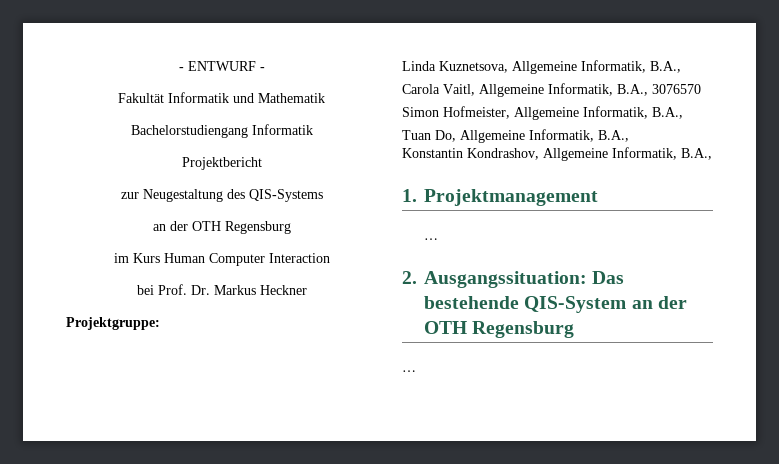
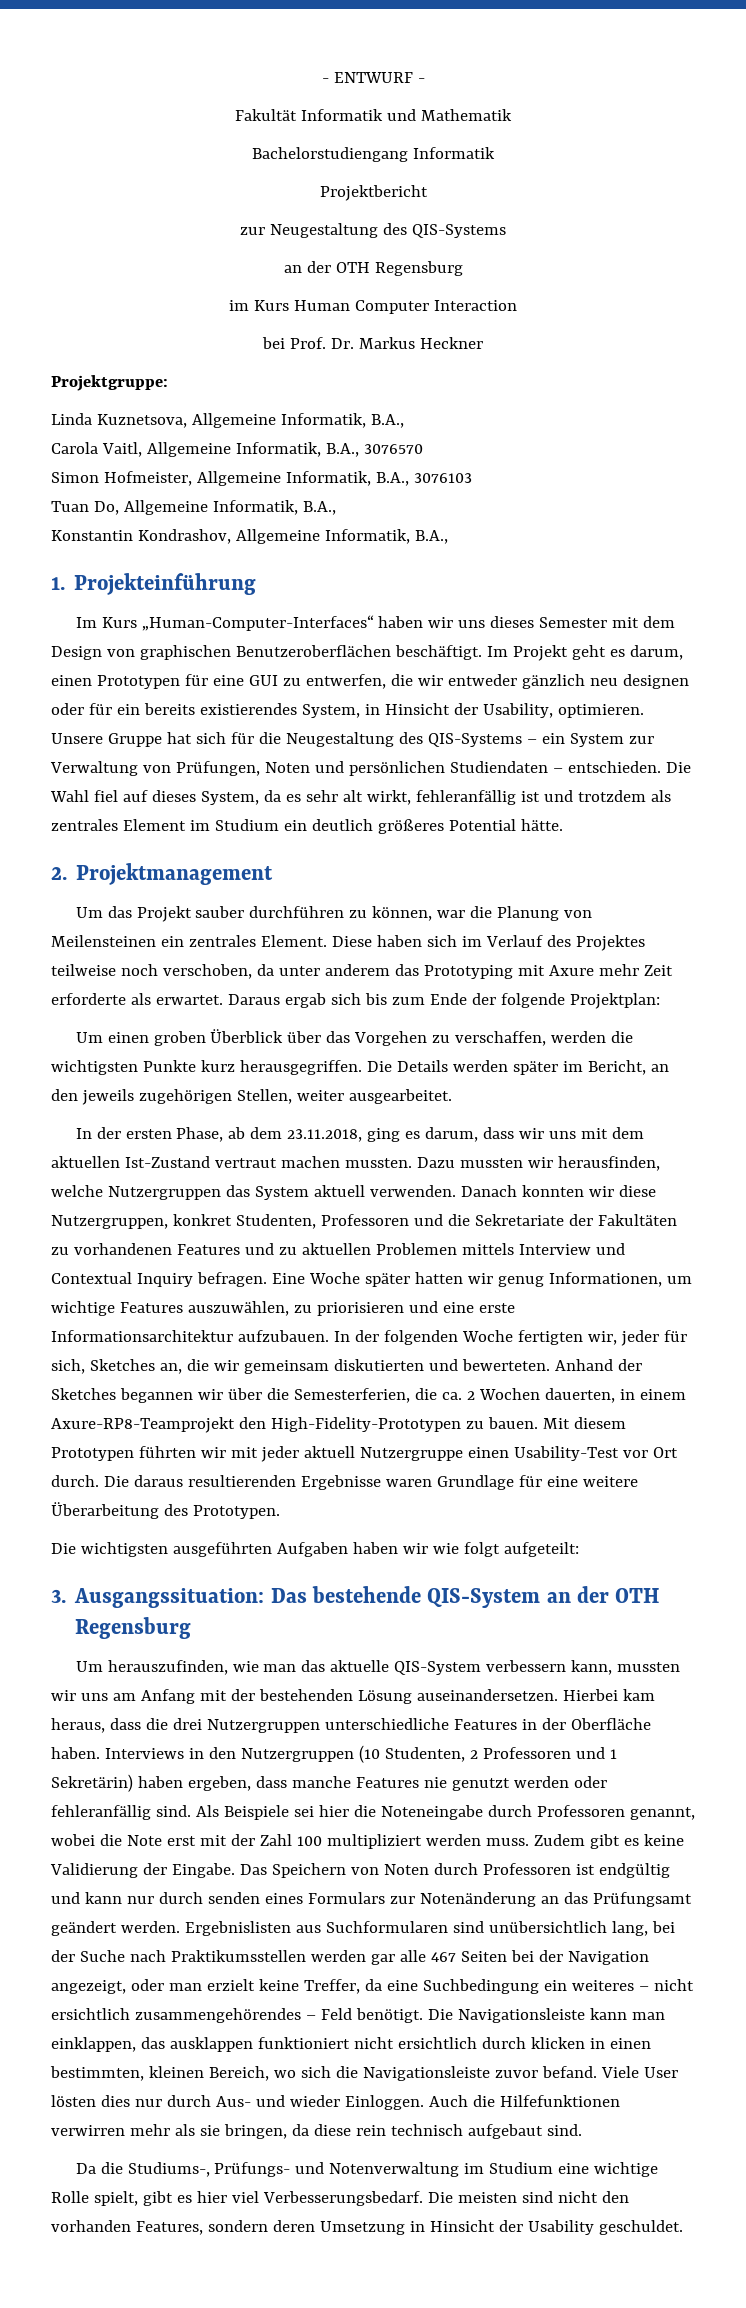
- Simon Hofmeister, Allgemeine Informatik, B.A.,
+ Simon Hofmeister, Allgemeine Informatik, B.A., 3076103
- 1. Projektmanagement
- …
- 2. Ausgangssituation: Das bestehende QIS-System an der OTH Regensburg
- …
+ 1. Projekteinführung
+ Im Kurs „Human-Computer-Interfaces“ haben wir uns dieses Semester mit dem Design von graphischen Benutzeroberflächen beschäftigt. Im Projekt geht es darum, einen Prototypen für eine GUI zu entwerfen, die wir entweder gänzlich neu designen oder für ein bereits existierendes System, in Hinsicht der Usability, optimieren. Unsere Gruppe hat sich für die Neugestaltung des QIS-Systems – ein System zur Verwaltung von Prüfungen, Noten und persönlichen Studiendaten – entschieden. Die Wahl fiel auf dieses System, da es sehr alt wirkt, fehleranfällig ist und trotzdem als zentrales Element im Studium ein deutlich größeres Potential hätte.
+ 2. Projektmanagement
+ Um das Projekt sauber durchführen zu können, war die Planung von Meilensteinen ein zentrales Element. Diese haben sich im Verlauf des Projektes teilweise noch verschoben, da unter anderem das Prototyping mit Axure mehr Zeit erforderte als erwartet. Daraus ergab sich bis zum Ende der folgende Projektplan:
+ Um einen groben Überblick über das Vorgehen zu verschaffen, werden die wichtigsten Punkte kurz herausgegriffen. Die Details werden später im Bericht, an den jeweils zugehörigen Stellen, weiter ausgearbeitet.
+ In der ersten Phase, ab dem 23.11.2018, ging es darum, dass wir uns mit dem aktuellen Ist-Zustand vertraut machen mussten. Dazu mussten wir herausfinden, welche Nutzergruppen das System aktuell verwenden. Danach konnten wir diese Nutzergruppen, konkret Studenten, Professoren und die Sekretariate der Fakultäten zu vorhandenen Features und zu aktuellen Problemen mittels Interview und Contextual Inquiry befragen. Eine Woche später hatten wir genug Informationen, um wichtige Features auszuwählen, zu priorisieren und eine erste Informationsarchitektur aufzubauen. In der folgenden Woche fertigten wir, jeder für sich, Sketches an, die wir gemeinsam diskutierten und bewerteten. Anhand der Sketches begannen wir über die Semesterferien, die ca. 2 Wochen dauerten, in einem Axure-RP8-Teamprojekt den High-Fidelity-Prototypen zu bauen. Mit diesem Prototypen führten wir mit jeder aktuell Nutzergruppe einen Usability-Test vor Ort durch. Die daraus resultierenden Ergebnisse waren Grundlage für eine weitere Überarbeitung des Prototypen.
+ Die wichtigsten ausgeführten Aufgaben haben wir wie folgt aufgeteilt:
+ 3. Ausgangssituation: Das bestehende QIS-System an der OTH Regensburg
+ Um herauszufinden, wie man das aktuelle QIS-System verbessern kann, mussten wir uns am Anfang mit der bestehenden Lösung auseinandersetzen. Hierbei kam heraus, dass die drei Nutzergruppen unterschiedliche Features in der Oberfläche haben. Interviews in den Nutzergruppen (10 Studenten, 2 Professoren und 1 Sekretärin) haben ergeben, dass manche Features nie genutzt werden oder fehleranfällig sind. Als Beispiele sei hier die Noteneingabe durch Professoren genannt, wobei die Note erst mit der Zahl 100 multipliziert werden muss. Zudem gibt es keine Validierung der Eingabe. Das Speichern von Noten durch Professoren ist endgültig und kann nur durch senden eines Formulars zur Notenänderung an das Prüfungsamt geändert werden. Ergebnislisten aus Suchformularen sind unübersichtlich lang, bei der Suche nach Praktikumsstellen werden gar alle 467 Seiten bei der Navigation angezeigt, oder man erzielt keine Treffer, da eine Suchbedingung ein weiteres – nicht ersichtlich zusammengehörendes – Feld benötigt. Die Navigationsleiste kann man einklappen, das ausklappen funktioniert nicht ersichtlich durch klicken in einen bestimmten, kleinen Bereich, wo sich die Navigationsleiste zuvor befand. Viele User lösten dies nur durch Aus- und wieder Einloggen. Auch die Hilfefunktionen verwirren mehr als sie bringen, da diese rein technisch aufgebaut sind.
+ Da die Studiums-, Prüfungs- und Notenverwaltung im Studium eine wichtige Rolle spielt, gibt es hier viel Verbesserungsbedarf. Die meisten sind nicht den vorhanden Features, sondern deren Umsetzung in Hinsicht der Usability geschuldet.

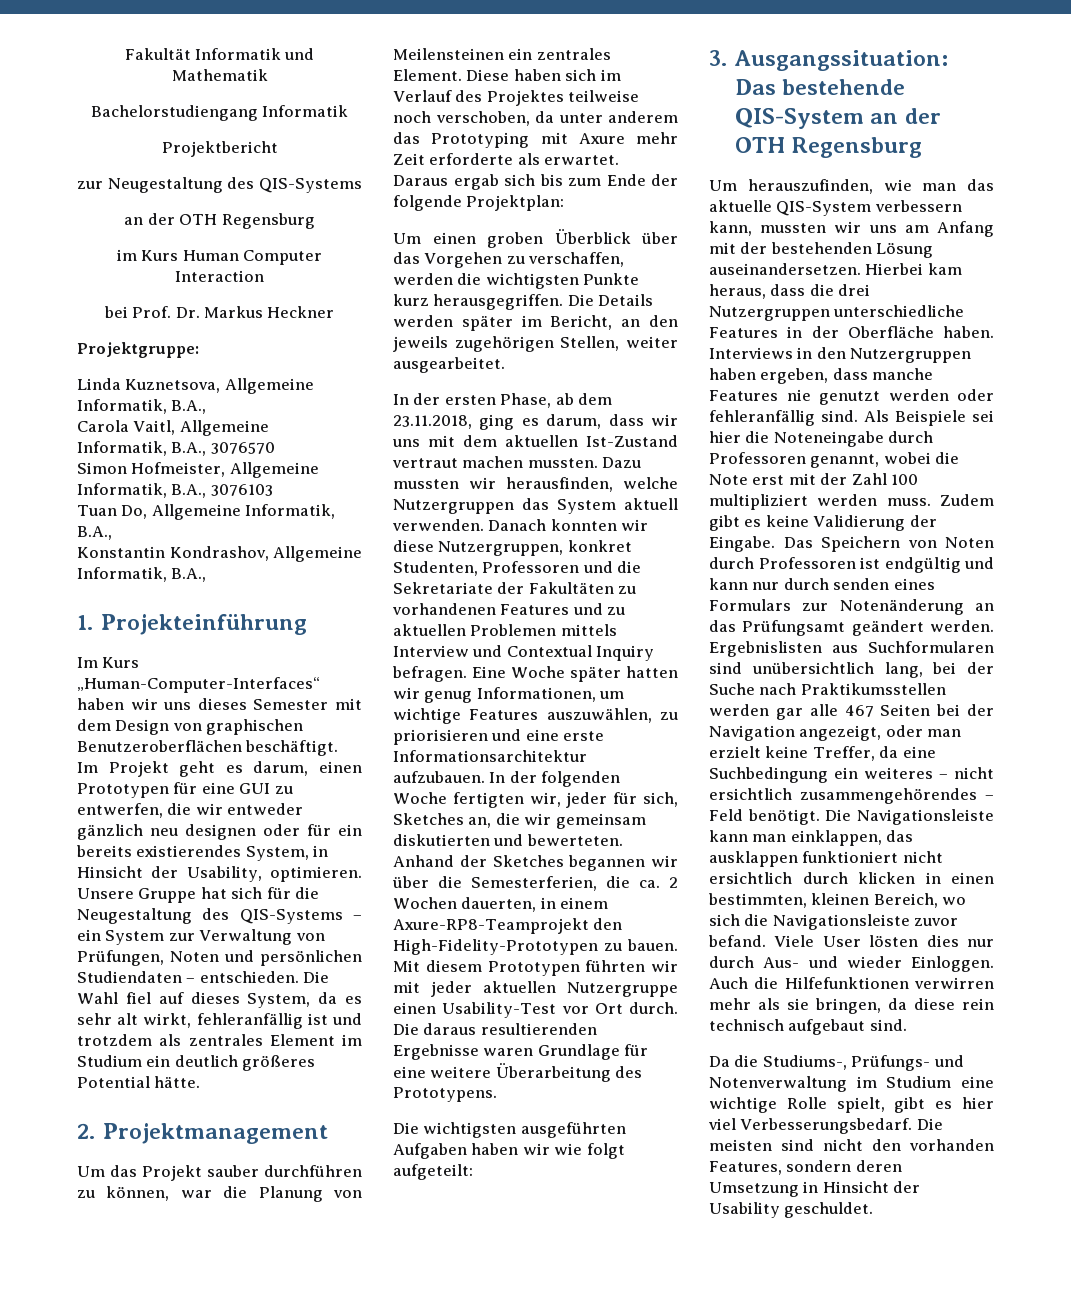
- - ENTWURF -
- Mit diesem Prototypen führten wir mit jeder aktuell Nutzergruppe einen Usability-Test vor Ort durch.
+ Mit diesem Prototypen führten wir mit jeder aktuellen Nutzergruppe einen Usability-Test vor Ort durch.
- Die daraus resultierenden Ergebnisse waren Grundlage für eine weitere Überarbeitung des Prototypen.
+ Die daraus resultierenden Ergebnisse waren Grundlage für eine weitere Überarbeitung des Prototypens.
- Interviews in den Nutzergruppen (10 Studenten, 2 Professoren und 1 Sekretärin) haben ergeben, dass manche Features nie genutzt werden oder fehleranfällig sind.
+ Interviews in den Nutzergruppen haben ergeben, dass manche Features nie genutzt werden oder fehleranfällig sind.

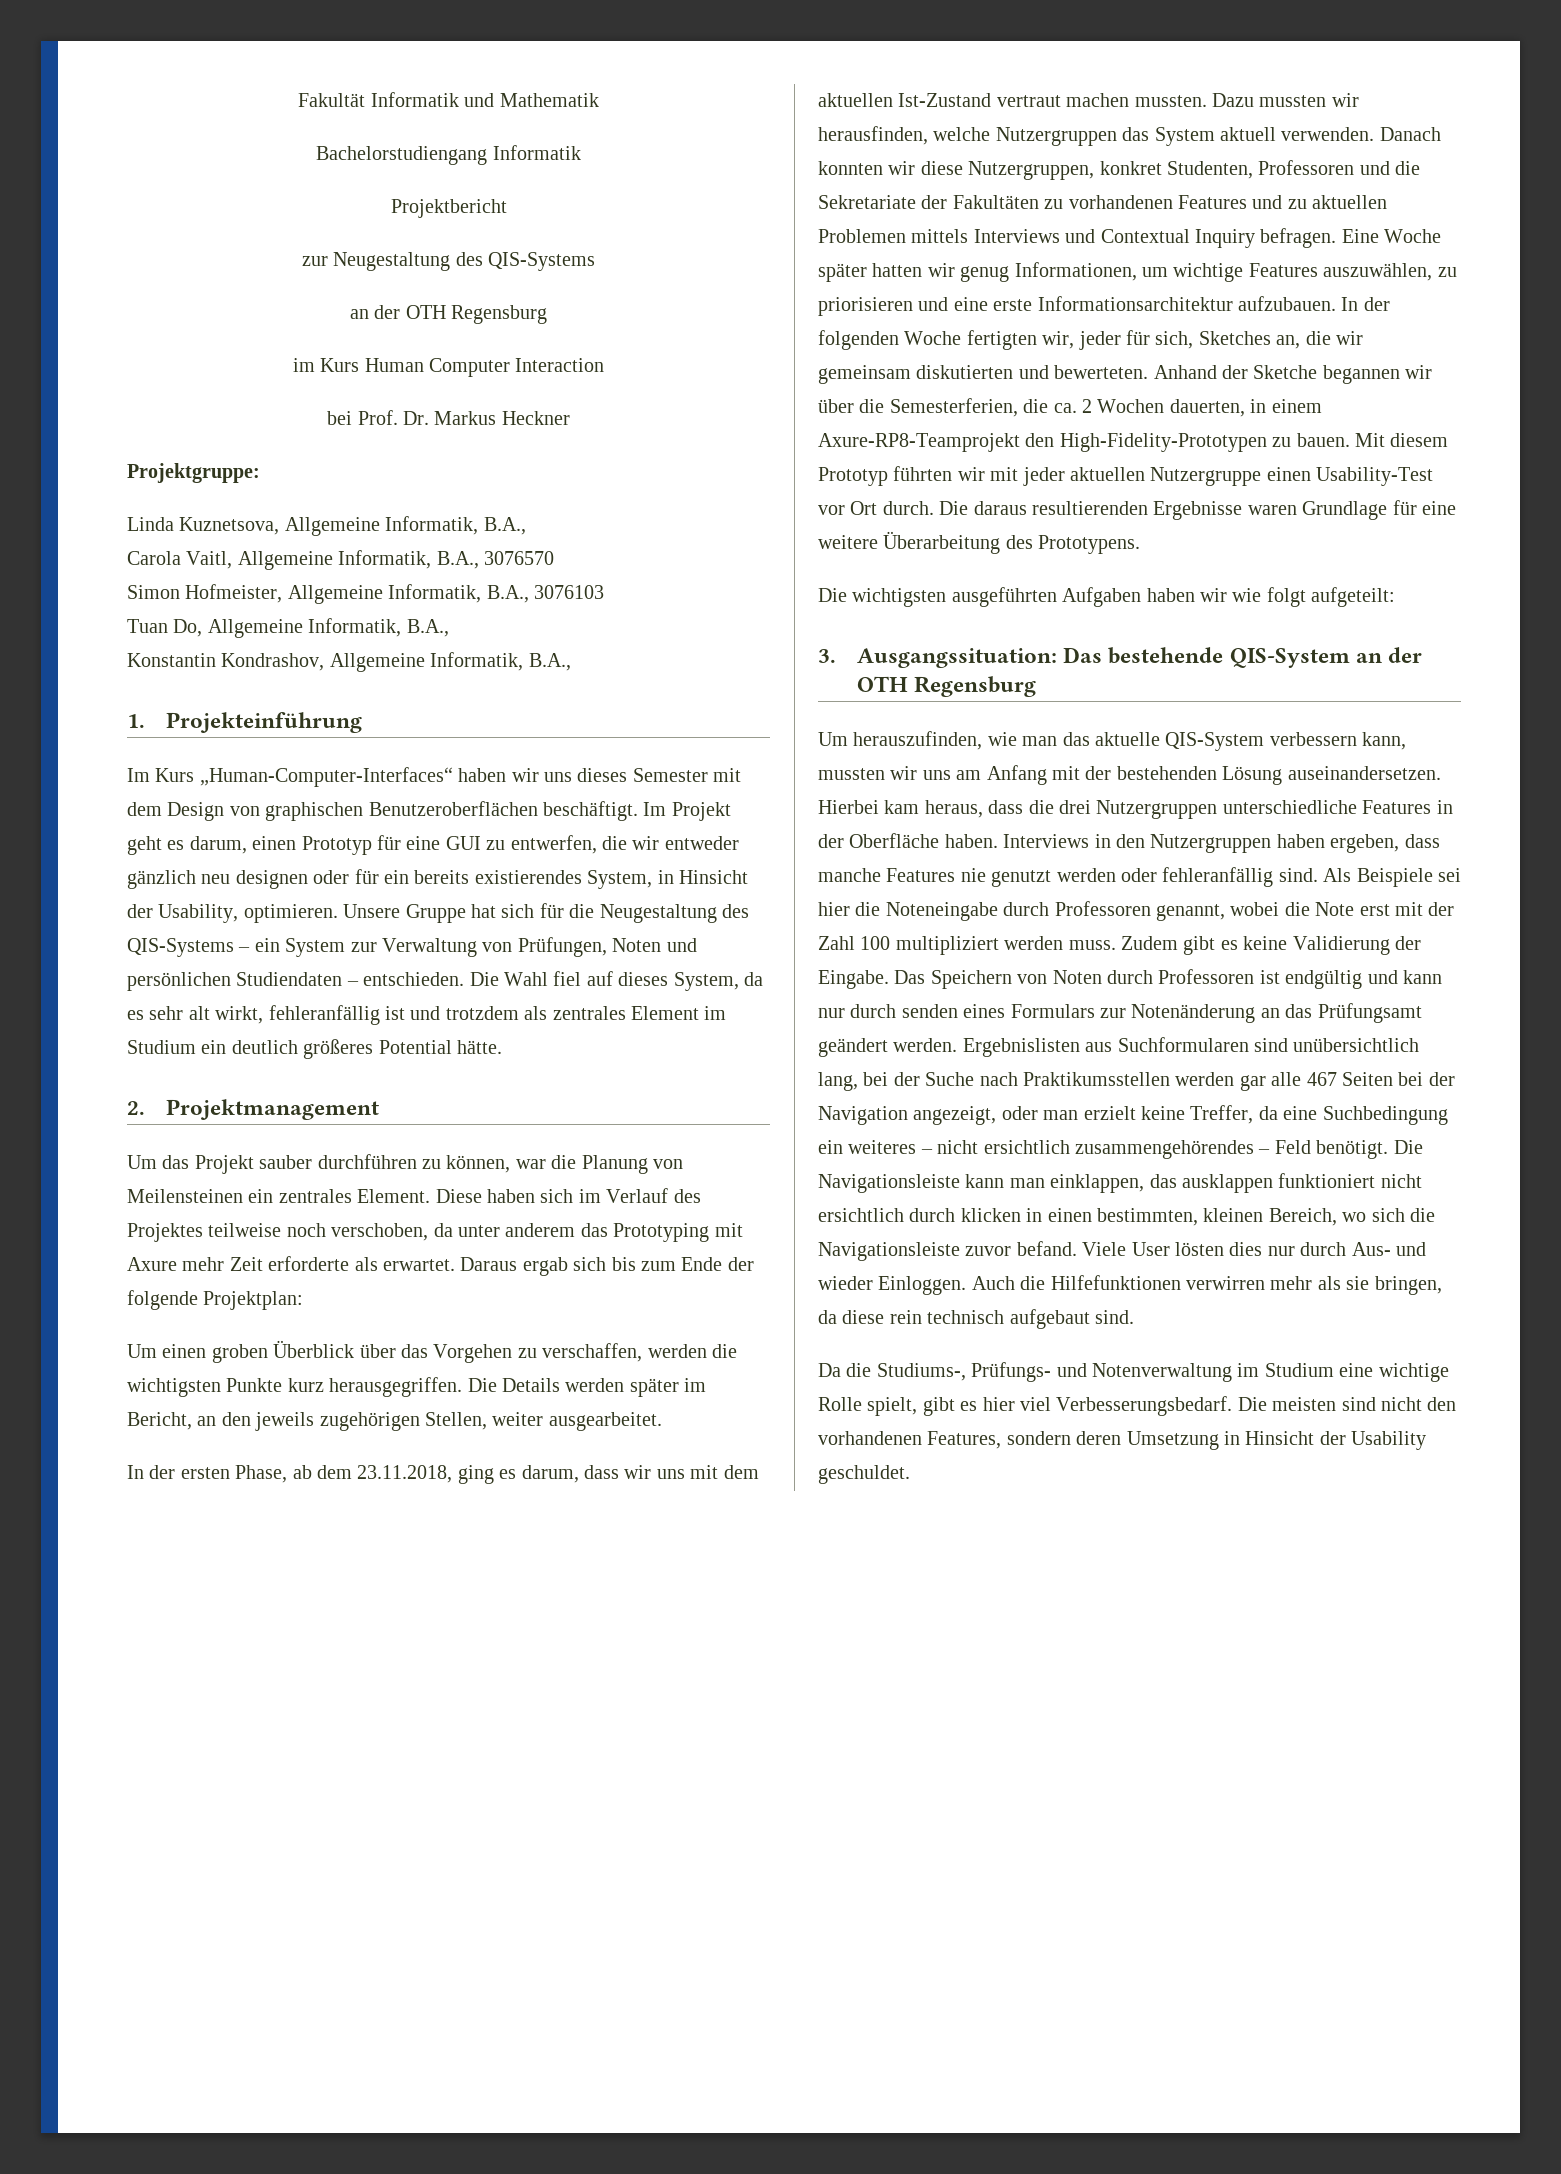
- Im Projekt geht es darum, einen Prototypen für eine GUI zu entwerfen, die wir entweder gänzlich neu designen oder für ein bereits existierendes System, in Hinsicht der Usability, optimieren.
+ Im Projekt geht es darum, einen Prototyp für eine GUI zu entwerfen, die wir entweder gänzlich neu designen oder für ein bereits existierendes System, in Hinsicht der Usability, optimieren.
- Danach konnten wir diese Nutzergruppen, konkret Studenten, Professoren und die Sekretariate der Fakultäten zu vorhandenen Features und zu aktuellen Problemen mittels Interview und Contextual Inquiry befragen.
+ Danach konnten wir diese Nutzergruppen, konkret Studenten, Professoren und die Sekretariate der Fakultäten zu vorhandenen Features und zu aktuellen Problemen mittels Interviews und Contextual Inquiry befragen.
- Anhand der Sketches begannen wir über die Semesterferien, die ca. 2 Wochen dauerten, in einem Axure-RP8-Teamprojekt den High-Fidelity-Prototypen zu bauen.
+ Anhand der Sketche begannen wir über die Semesterferien, die ca. 2 Wochen dauerten, in einem Axure-RP8-Teamprojekt den High-Fidelity-Prototypen zu bauen.
- Mit diesem Prototypen führten wir mit jeder aktuellen Nutzergruppe einen Usability-Test vor Ort durch.
+ Mit diesem Prototyp führten wir mit jeder aktuellen Nutzergruppe einen Usability-Test vor Ort durch.
- Die meisten sind nicht den vorhanden Features, sondern deren Umsetzung in Hinsicht der Usability geschuldet.
+ Die meisten sind nicht den vorhandenen Features, sondern deren Umsetzung in Hinsicht der Usability geschuldet.

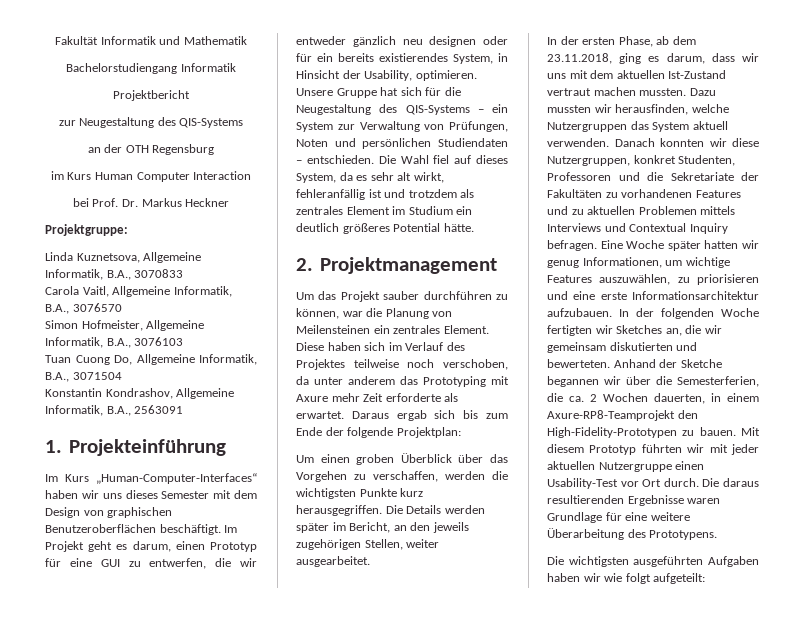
- Linda Kuznetsova, Allgemeine Informatik, B.A.,
+ Linda Kuznetsova, Allgemeine Informatik, B.A., 3070833
- Tuan Do, Allgemeine Informatik, B.A.,
+ Tuan Cuong Do, Allgemeine Informatik, B.A., 3071504
- Konstantin Kondrashov, Allgemeine Informatik, B.A.,
+ Konstantin Kondrashov, Allgemeine Informatik, B.A., 2563091
- In der folgenden Woche fertigten wir, jeder für sich, Sketches an, die wir gemeinsam diskutierten und bewerteten.
+ In der folgenden Woche fertigten wir Sketches an, die wir gemeinsam diskutierten und bewerteten.
- 3. Ausgangssituation: Das bestehende QIS-System an der OTH Regensburg
- Um herauszufinden, wie man das aktuelle QIS-System verbessern kann, mussten wir uns am Anfang mit der bestehenden Lösung auseinandersetzen. Hierbei kam heraus, dass die drei Nutzergruppen unterschiedliche Features in der Oberfläche haben. Interviews in den Nutzergruppen haben ergeben, dass manche Features nie genutzt werden oder fehleranfällig sind. Als Beispiele sei hier die Noteneingabe durch Professoren genannt, wobei die Note erst mit der Zahl 100 multipliziert werden muss. Zudem gibt es keine Validierung der Eingabe. Das Speichern von Noten durch Professoren ist endgültig und kann nur durch senden eines Formulars zur Notenänderung an das Prüfungsamt geändert werden. Ergebnislisten aus Suchformularen sind unübersichtlich lang, bei der Suche nach Praktikumsstellen werden gar alle 467 Seiten bei der Navigation angezeigt, oder man erzielt keine Treffer, da eine Suchbedingung ein weiteres – nicht ersichtlich zusammengehörendes – Feld benötigt. Die Navigationsleiste kann man einklappen, das ausklappen funktioniert nicht ersichtlich durch klicken in einen bestimmten, kleinen Bereich, wo sich die Navigationsleiste zuvor befand. Viele User lösten dies nur durch Aus- und wieder Einloggen. Auch die Hilfefunktionen verwirren mehr als sie bringen, da diese rein technisch aufgebaut sind.
- Da die Studiums-, Prüfungs- und Notenverwaltung im Studium eine wichtige Rolle spielt, gibt es hier viel Verbesserungsbedarf. Die meisten sind nicht den vorhandenen Features, sondern deren Umsetzung in Hinsicht der Usability geschuldet.

